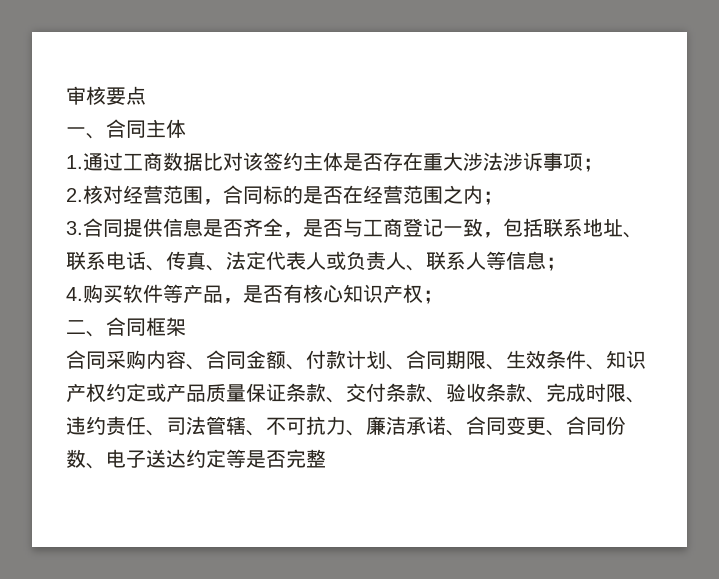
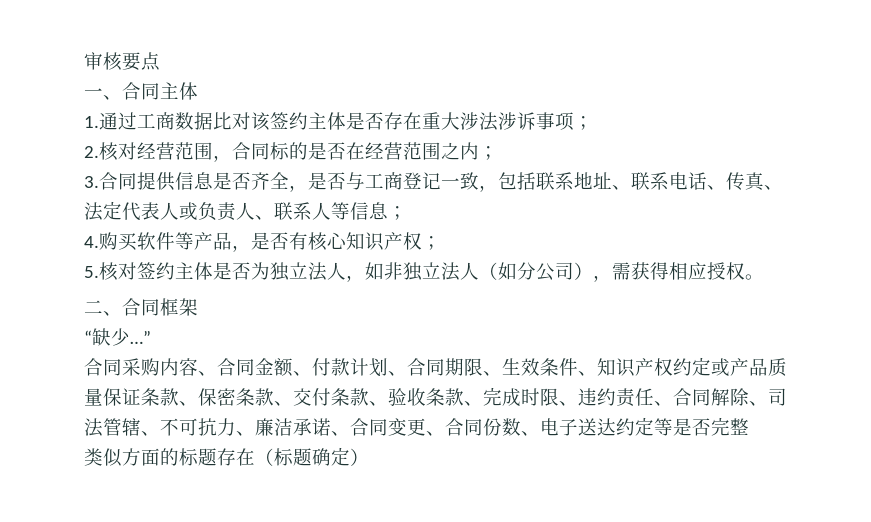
+ 5.核对签约主体是否为独立法人，如非独立法人（如分公司），需获得相应授权。
+ “缺少…”
- 合同采购内容、合同金额、付款计划、合同期限、生效条件、知识产权约定或产品质量保证条款、交付条款、验收条款、完成时限、违约责任、司法管辖、不可抗力、廉洁承诺、合同变更、合同份数、电子送达约定等是否完整
+ 合同采购内容、合同金额、付款计划、合同期限、生效条件、知识产权约定或产品质量保证条款、保密条款、交付条款、验收条款、完成时限、违约责任、合同解除、司法管辖、不可抗力、廉洁承诺、合同变更、合同份数、电子送达约定等是否完整
+ 类似方面的标题存在（标题确定）

